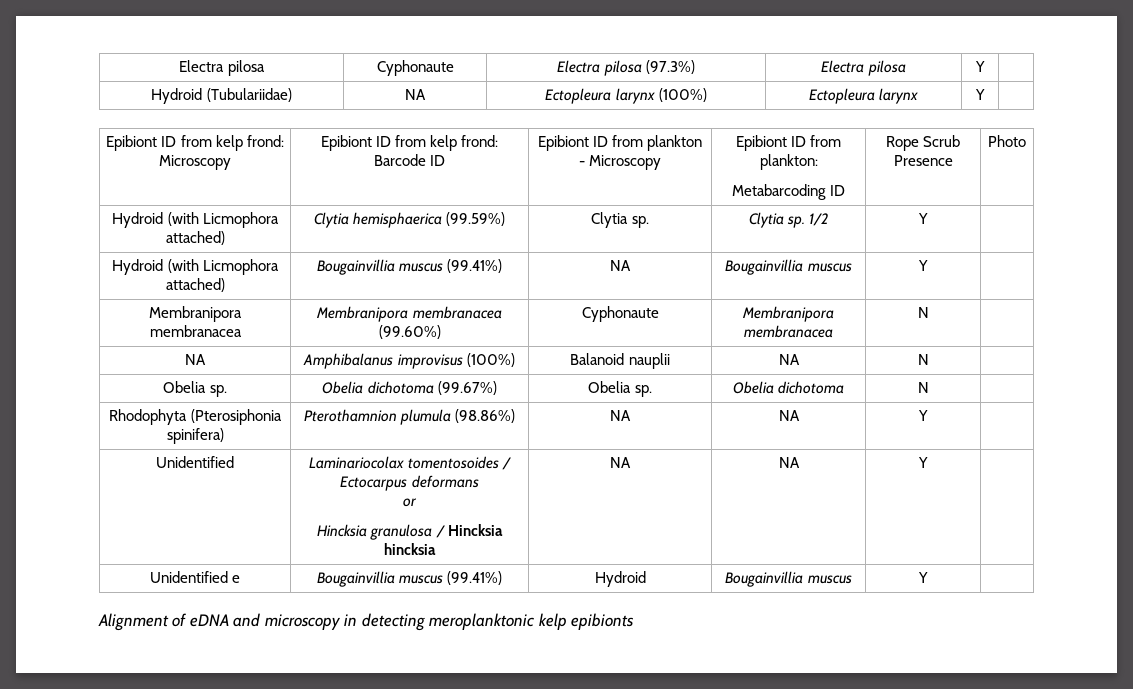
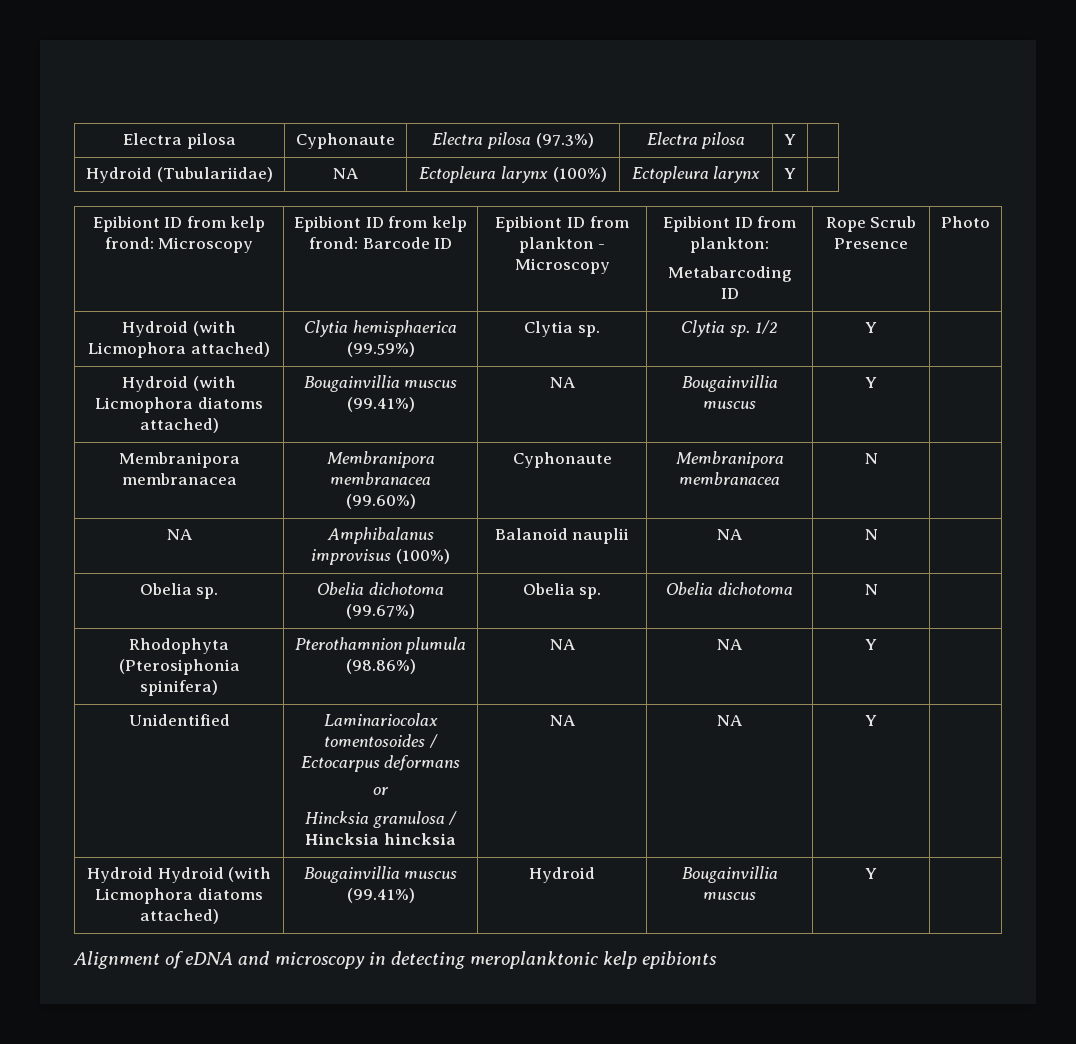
- Hydroid (with Licmophora attached) | Bougainvillia muscus (99.41%) | NA | Bougainvillia muscus | Y |
+ Hydroid (with Licmophora diatoms attached) | Bougainvillia muscus (99.41%) | NA | Bougainvillia muscus | Y |
- Unidentified e | Bougainvillia muscus (99.41%) | Hydroid | Bougainvillia muscus | Y |
+ Hydroid Hydroid (with Licmophora diatoms attached) | Bougainvillia muscus (99.41%) | Hydroid | Bougainvillia muscus | Y |

